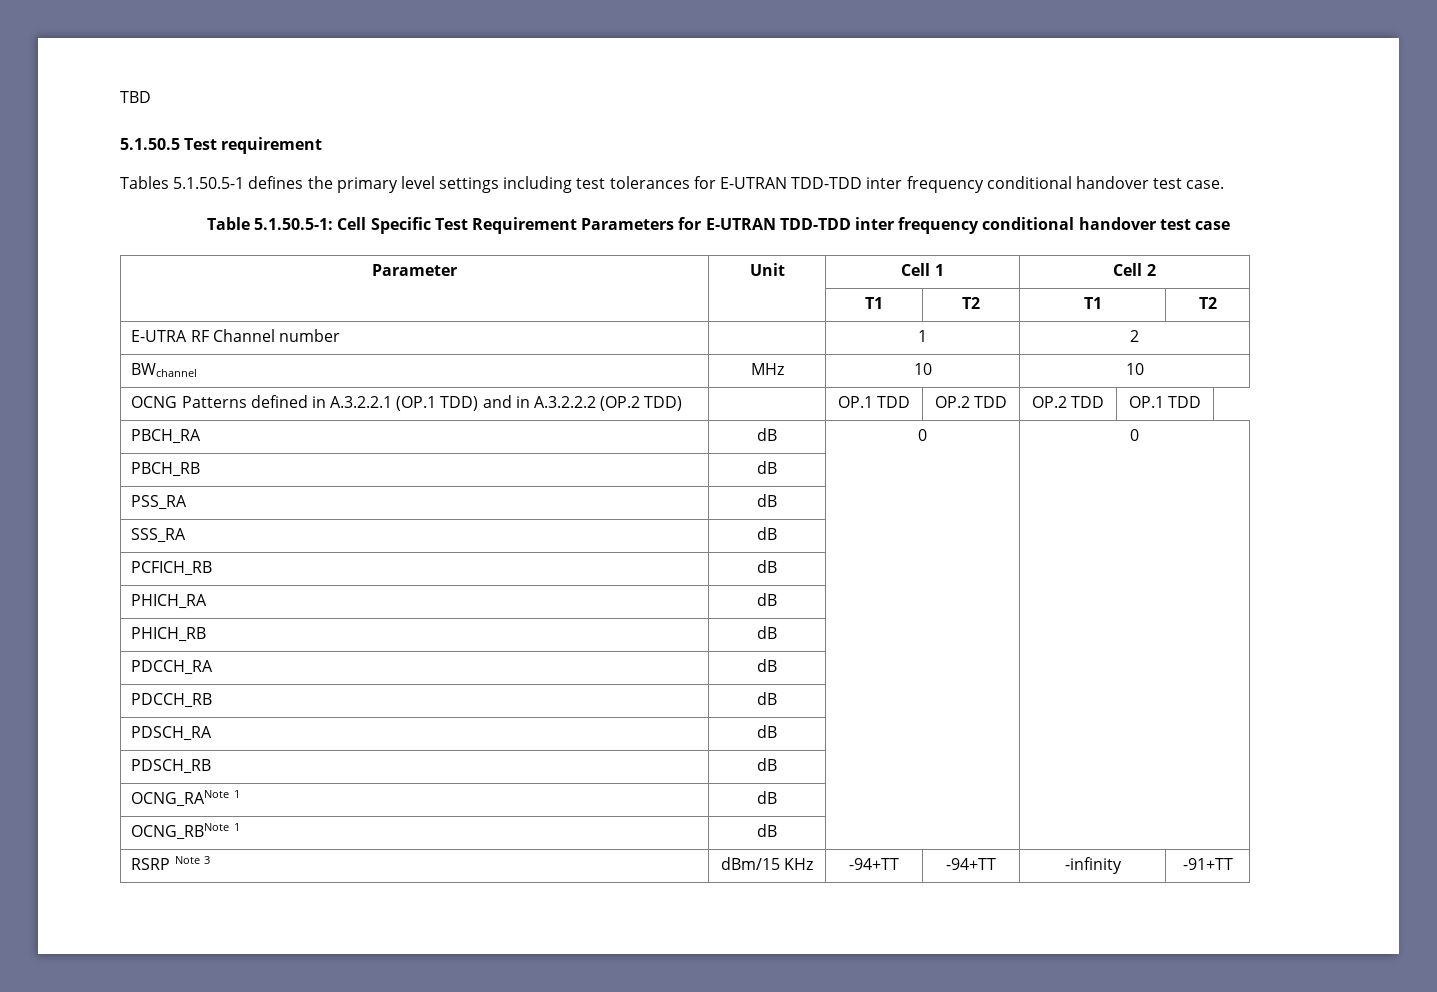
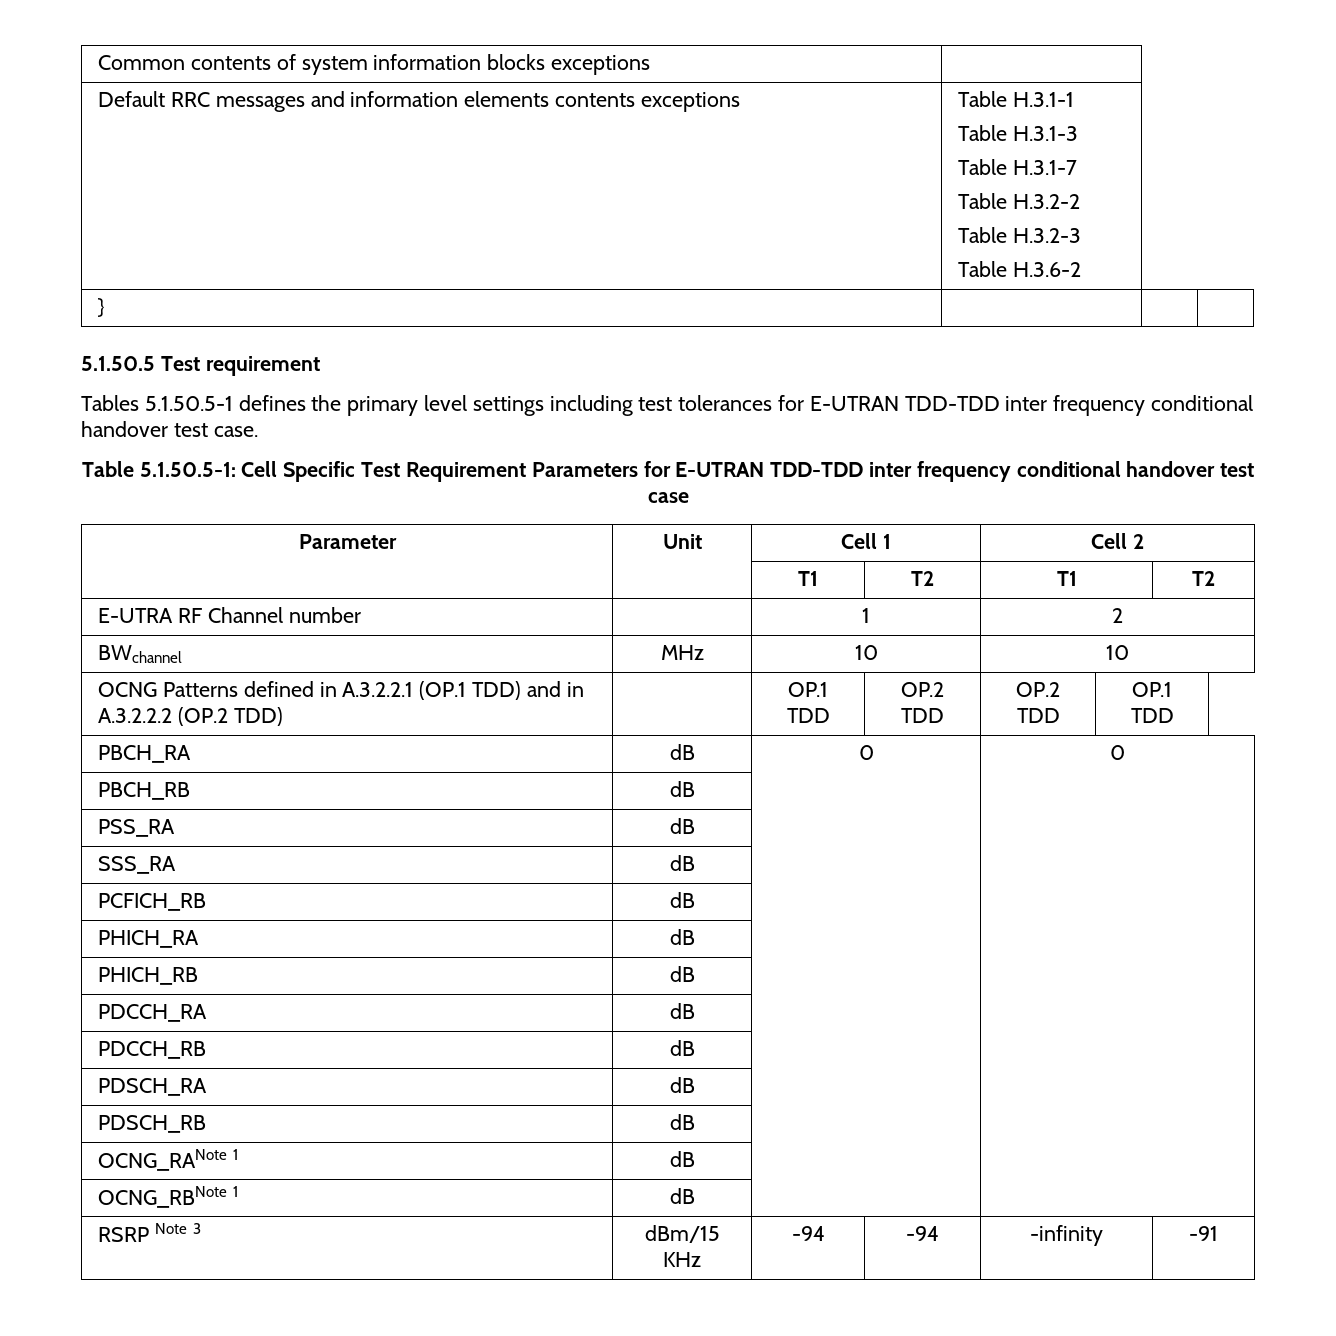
- TBD
+ Common contents of system information blocks exceptions |
+ Default RRC messages and information elements contents exceptions | Table H.3.1-1
+ Table H.3.1-3
+ Table H.3.1-7
+ Table H.3.2-2
+ Table H.3.2-3
+ Table H.3.6-2
+ } | | |
- RSRP Note 3 | dBm/15 KHz | -94+TT | -94+TT | -infinity | -91+TT
+ RSRP Note 3 | dBm/15 KHz | -94 | -94 | -infinity | -91

